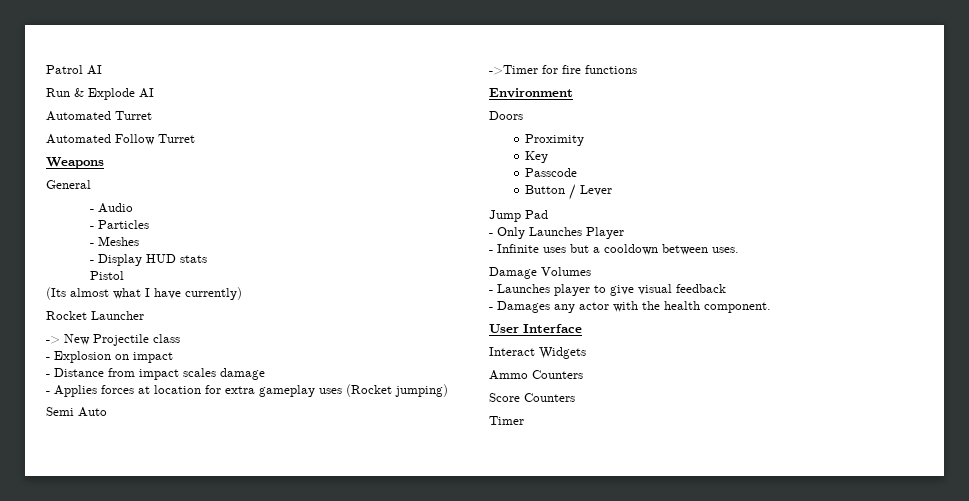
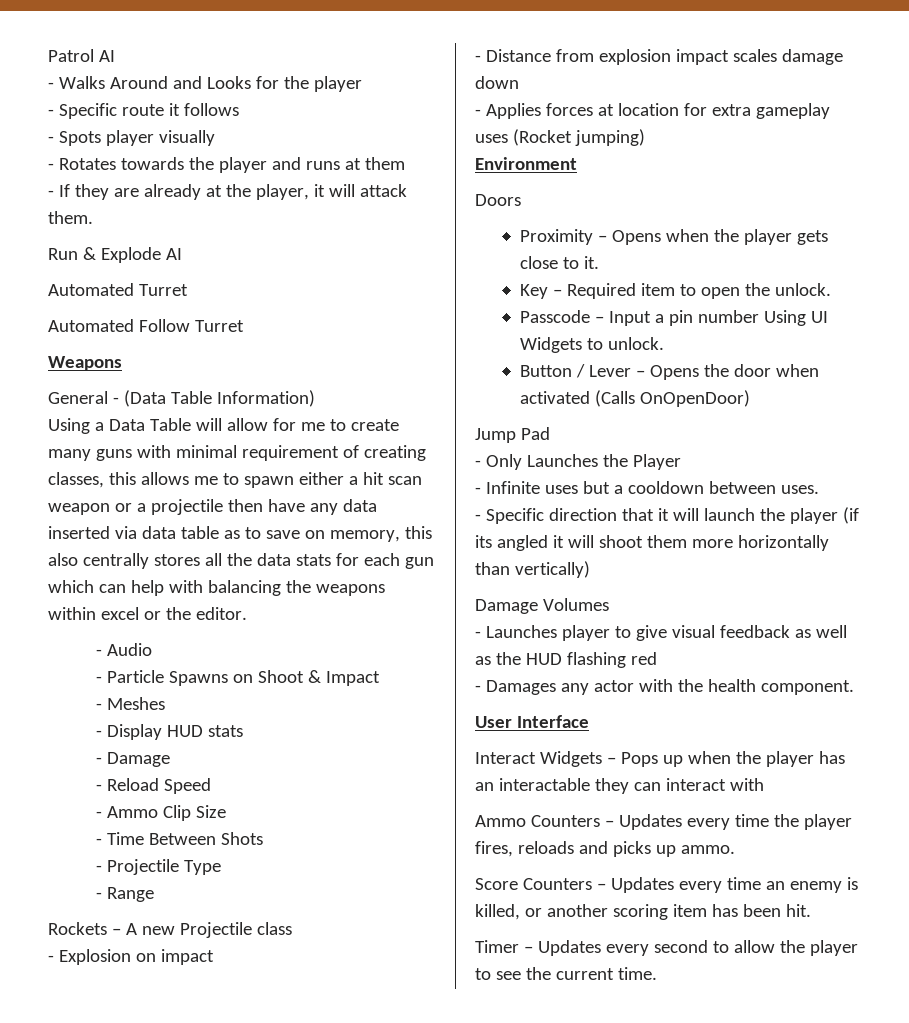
+ - Walks Around and Looks for the player
+ - Specific route it follows
+ - Spots player visually
+ - Rotates towards the player and runs at them
+ - If they are already at the player, it will attack them.
- General
+ General - (Data Table Information)
+ Using a Data Table will allow for me to create many guns with minimal requirement of creating classes, this allows me to spawn either a hit scan weapon or a projectile then have any data inserted via data table as to save on memory, this also centrally stores all the data stats for each gun which can help with balancing the weapons within excel or the editor.
  - Audio
- - Particles
+ - Particle Spawns on Shoot & Impact
- Pistol
- (Its almost what I have currently)
- Rocket Launcher
- -> New Projectile class
+ - Damage
+ - Reload Speed
+ - Ammo Clip Size
+ - Time Between Shots
+ - Projectile Type
+ - Range
+ Rockets – A new Projectile class
- - Distance from impact scales damage
+ - Distance from explosion impact scales damage down
- Semi Auto
- ->Timer for fire functions
  Environment
  Doors
- Proximity
- Key
- Passcode
- Button / Lever
+ Proximity – Opens when the player gets close to it.
+ Key – Required item to open the unlock.
+ Passcode – Input a pin number Using UI Widgets to unlock.
+ Button / Lever – Opens the door when activated (Calls OnOpenDoor)
- - Only Launches Player
+ - Only Launches the Player
+ - Specific direction that it will launch the player (if its angled it will shoot them more horizontally than vertically)
- - Launches player to give visual feedback
+ - Launches player to give visual feedback as well as the HUD flashing red
- Interact Widgets
- Ammo Counters
- Score Counters
- Timer
+ Interact Widgets – Pops up when the player has an interactable they can interact with
+ Ammo Counters – Updates every time the player fires, reloads and picks up ammo.
+ Score Counters – Updates every time an enemy is killed, or another scoring item has been hit.
+ Timer – Updates every second to allow the player to see the current time.

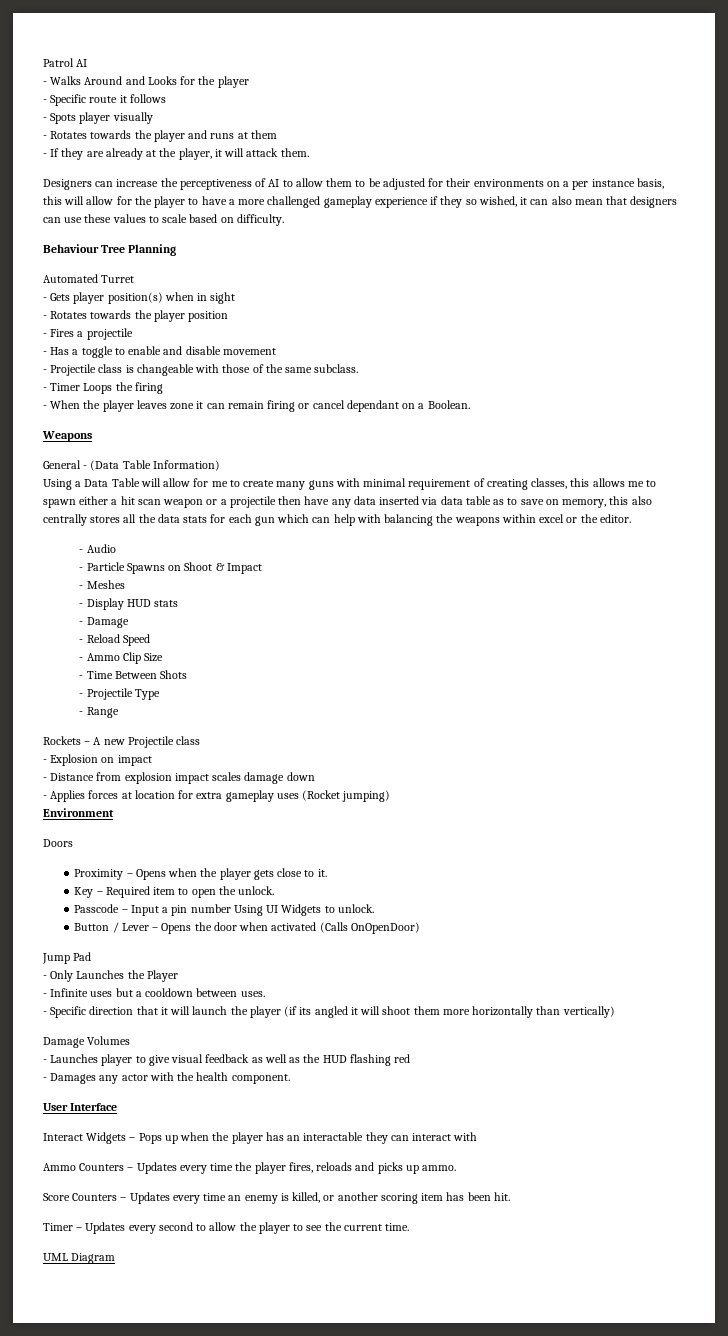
- Run & Explode AI
+ Designers can increase the perceptiveness of AI to allow them to be adjusted for their environments on a per instance basis, this will allow for the player to have a more challenged gameplay experience if they so wished, it can also mean that designers can use these values to scale based on difficulty.
+ Behaviour Tree Planning
  Automated Turret
- Automated Follow Turret
+ - Gets player position(s) when in sight
+ - Rotates towards the player position
+ - Fires a projectile
+ - Has a toggle to enable and disable movement
+ - Projectile class is changeable with those of the same subclass.
+ - Timer Loops the firing
+ - When the player leaves zone it can remain firing or cancel dependant on a Boolean.
+ UML Diagram

